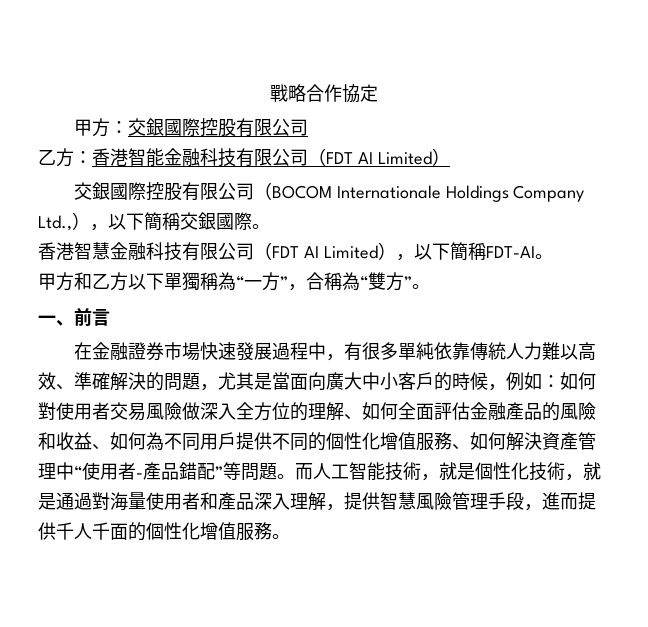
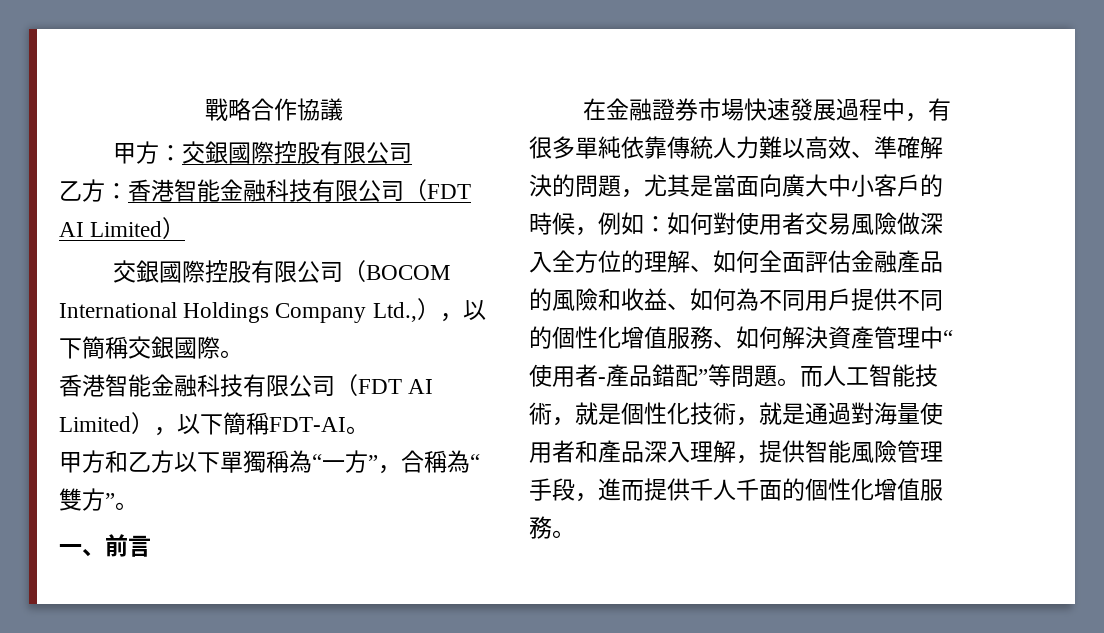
- 戰略合作協定
+ 戰略合作協議
- 交銀國際控股有限公司（BOCOM Internationale Holdings Company Ltd.,），以下簡稱交銀國際。
+ 交銀國際控股有限公司（BOCOM International Holdings Company Ltd.,），以下簡稱交銀國際。
- 香港智慧金融科技有限公司（FDT AI Limited），以下簡稱FDT-AI。
+ 香港智能金融科技有限公司（FDT AI Limited），以下簡稱FDT-AI。
- 而人工智能技術，就是個性化技術，就是通過對海量使用者和產品深入理解，提供智慧風險管理手段，進而提供千人千面的個性化增值服務。
+ 而人工智能技術，就是個性化技術，就是通過對海量使用者和產品深入理解，提供智能風險管理手段，進而提供千人千面的個性化增值服務。

